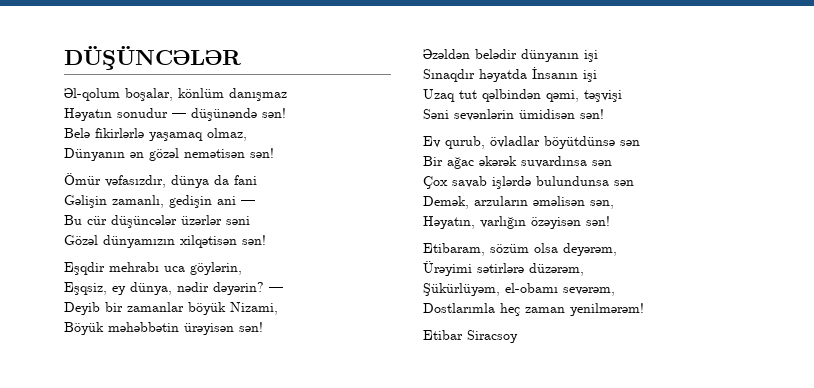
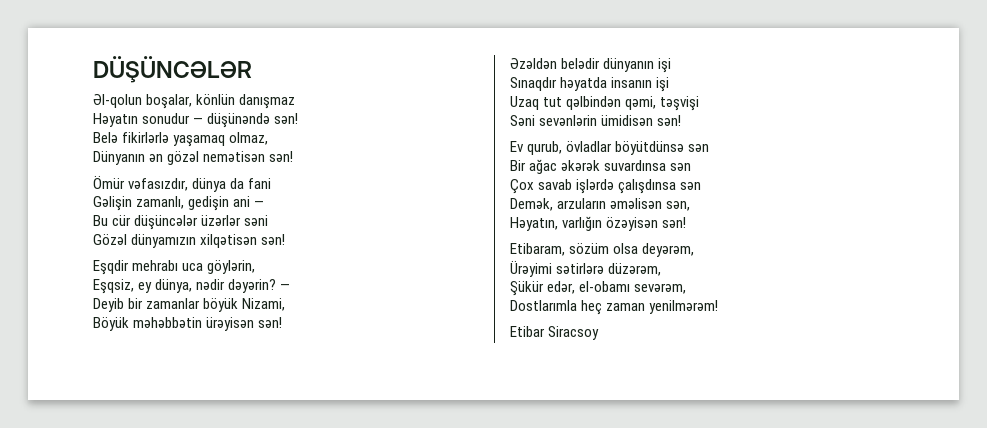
- Əl-qolum boşalar, könlüm danışmaz
+ Əl-qolun boşalar, könlün danışmaz
- Sınaqdır həyatda İnsanın işi
+ Sınaqdır həyatda insanın işi
- Çox savab işlərdə bulundunsa sən
+ Çox savab işlərdə çalışdınsa sən
- Şükürlüyəm, el-obamı sevərəm,
+ Şükür edər, el-obamı sevərəm,

